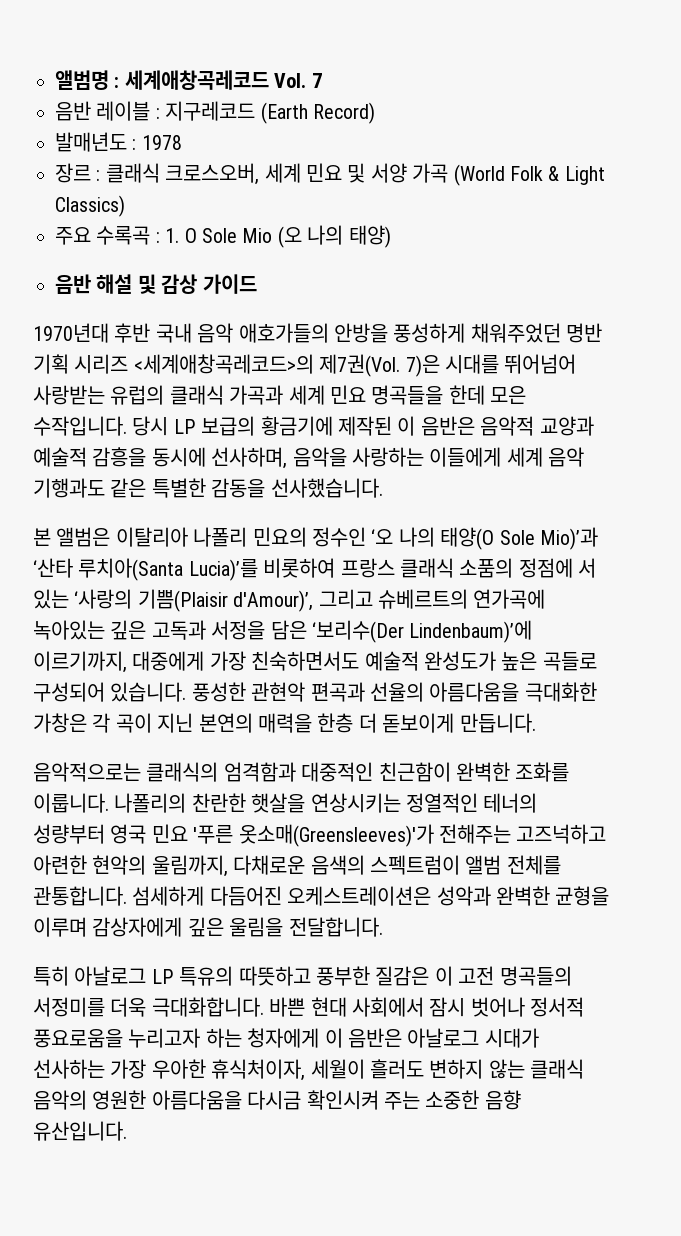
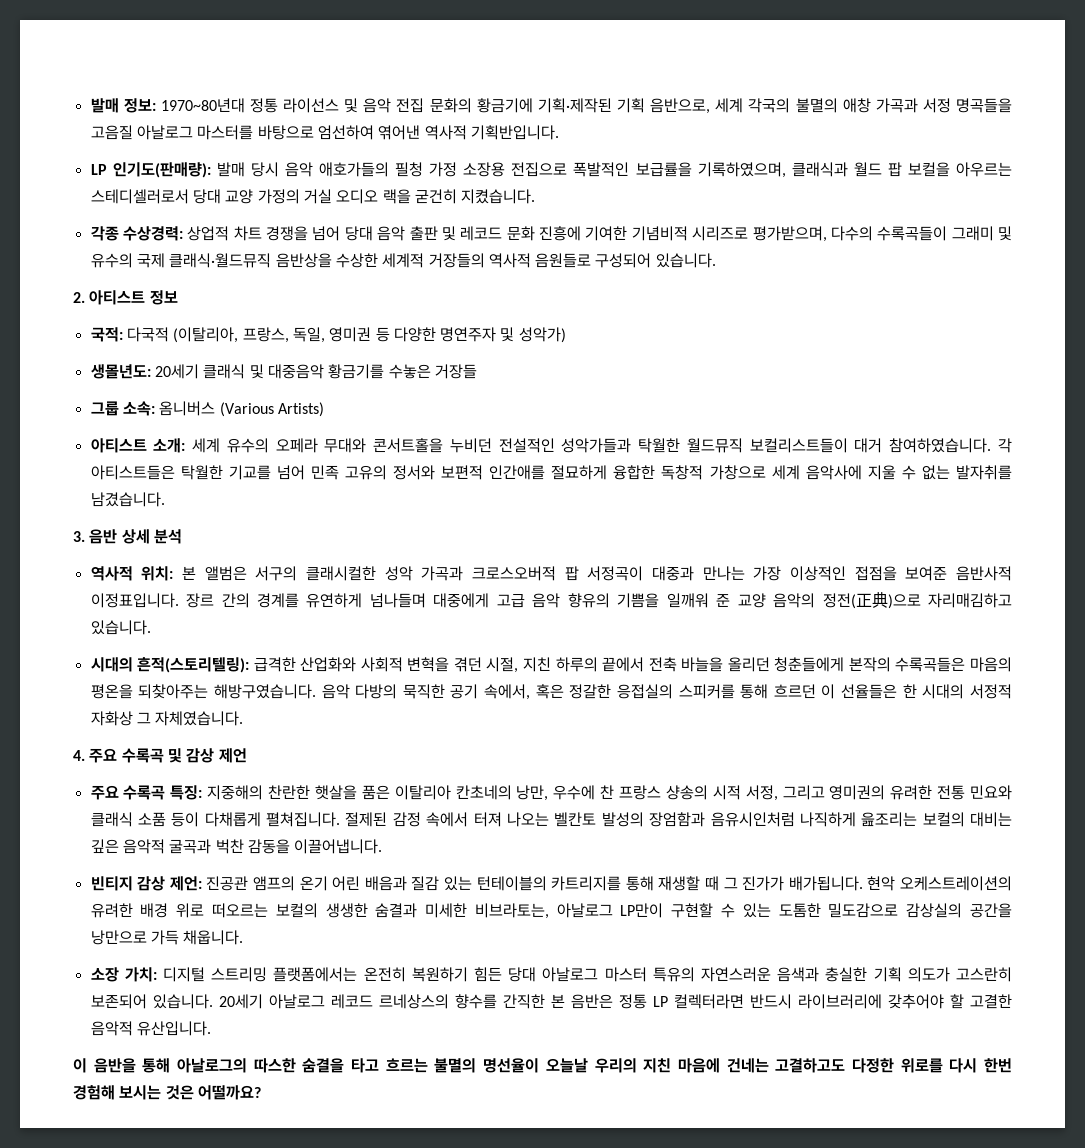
- 앨범명 : 세계애창곡레코드 Vol. 7
- 음반 레이블 : 지구레코드 (Earth Record)
- 발매년도 : 1978
- 장르 : 클래식 크로스오버, 세계 민요 및 서양 가곡 (World Folk & Light Classics)
- 주요 수록곡 : 1. O Sole Mio (오 나의 태양)
- 음반 해설 및 감상 가이드
- 1970년대 후반 국내 음악 애호가들의 안방을 풍성하게 채워주었던 명반 기획 시리즈 <세계애창곡레코드>의 제7권(Vol. 7)은 시대를 뛰어넘어 사랑받는 유럽의 클래식 가곡과 세계 민요 명곡들을 한데 모은 수작입니다. 당시 LP 보급의 황금기에 제작된 이 음반은 음악적 교양과 예술적 감흥을 동시에 선사하며, 음악을 사랑하는 이들에게 세계 음악 기행과도 같은 특별한 감동을 선사했습니다.
- 본 앨범은 이탈리아 나폴리 민요의 정수인 ‘오 나의 태양(O Sole Mio)’과 ‘산타 루치아(Santa Lucia)’를 비롯하여 프랑스 클래식 소품의 정점에 서 있는 ‘사랑의 기쁨(Plaisir d'Amour)’, 그리고 슈베르트의 연가곡에 녹아있는 깊은 고독과 서정을 담은 ‘보리수(Der Lindenbaum)’에 이르기까지, 대중에게 가장 친숙하면서도 예술적 완성도가 높은 곡들로 구성되어 있습니다. 풍성한 관현악 편곡과 선율의 아름다움을 극대화한 가창은 각 곡이 지닌 본연의 매력을 한층 더 돋보이게 만듭니다.
- 음악적으로는 클래식의 엄격함과 대중적인 친근함이 완벽한 조화를 이룹니다. 나폴리의 찬란한 햇살을 연상시키는 정열적인 테너의 성량부터 영국 민요 '푸른 옷소매(Greensleeves)'가 전해주는 고즈넉하고 아련한 현악의 울림까지, 다채로운 음색의 스펙트럼이 앨범 전체를 관통합니다. 섬세하게 다듬어진 오케스트레이션은 성악과 완벽한 균형을 이루며 감상자에게 깊은 울림을 전달합니다.
- 특히 아날로그 LP 특유의 따뜻하고 풍부한 질감은 이 고전 명곡들의 서정미를 더욱 극대화합니다. 바쁜 현대 사회에서 잠시 벗어나 정서적 풍요로움을 누리고자 하는 청자에게 이 음반은 아날로그 시대가 선사하는 가장 우아한 휴식처이자, 세월이 흘러도 변하지 않는 클래식 음악의 영원한 아름다움을 다시금 확인시켜 주는 소중한 음향 유산입니다.
+ 발매 정보: 1970~80년대 정통 라이선스 및 음악 전집 문화의 황금기에 기획·제작된 기획 음반으로, 세계 각국의 불멸의 애창 가곡과 서정 명곡들을 고음질 아날로그 마스터를 바탕으로 엄선하여 엮어낸 역사적 기획반입니다.
+ LP 인기도(판매량): 발매 당시 음악 애호가들의 필청 가정 소장용 전집으로 폭발적인 보급률을 기록하였으며, 클래식과 월드 팝 보컬을 아우르는 스테디셀러로서 당대 교양 가정의 거실 오디오 랙을 굳건히 지켰습니다.
+ 각종 수상경력: 상업적 차트 경쟁을 넘어 당대 음악 출판 및 레코드 문화 진흥에 기여한 기념비적 시리즈로 평가받으며, 다수의 수록곡들이 그래미 및 유수의 국제 클래식·월드뮤직 음반상을 수상한 세계적 거장들의 역사적 음원들로 구성되어 있습니다.
+ 2. 아티스트 정보
+ 국적: 다국적 (이탈리아, 프랑스, 독일, 영미권 등 다양한 명연주자 및 성악가)
+ 생몰년도: 20세기 클래식 및 대중음악 황금기를 수놓은 거장들
+ 그룹 소속: 옴니버스 (Various Artists)
+ 아티스트 소개: 세계 유수의 오페라 무대와 콘서트홀을 누비던 전설적인 성악가들과 탁월한 월드뮤직 보컬리스트들이 대거 참여하였습니다. 각 아티스트들은 탁월한 기교를 넘어 민족 고유의 정서와 보편적 인간애를 절묘하게 융합한 독창적 가창으로 세계 음악사에 지울 수 없는 발자취를 남겼습니다.
+ 3. 음반 상세 분석
+ 역사적 위치: 본 앨범은 서구의 클래시컬한 성악 가곡과 크로스오버적 팝 서정곡이 대중과 만나는 가장 이상적인 접점을 보여준 음반사적 이정표입니다. 장르 간의 경계를 유연하게 넘나들며 대중에게 고급 음악 향유의 기쁨을 일깨워 준 교양 음악의 정전(正典)으로 자리매김하고 있습니다.
+ 시대의 흔적(스토리텔링): 급격한 산업화와 사회적 변혁을 겪던 시절, 지친 하루의 끝에서 전축 바늘을 올리던 청춘들에게 본작의 수록곡들은 마음의 평온을 되찾아주는 해방구였습니다. 음악 다방의 묵직한 공기 속에서, 혹은 정갈한 응접실의 스피커를 통해 흐르던 이 선율들은 한 시대의 서정적 자화상 그 자체였습니다.
+ 4. 주요 수록곡 및 감상 제언
+ 주요 수록곡 특징: 지중해의 찬란한 햇살을 품은 이탈리아 칸초네의 낭만, 우수에 찬 프랑스 샹송의 시적 서정, 그리고 영미권의 유려한 전통 민요와 클래식 소품 등이 다채롭게 펼쳐집니다. 절제된 감정 속에서 터져 나오는 벨칸토 발성의 장엄함과 음유시인처럼 나직하게 읊조리는 보컬의 대비는 깊은 음악적 굴곡과 벅찬 감동을 이끌어냅니다.
+ 빈티지 감상 제언: 진공관 앰프의 온기 어린 배음과 질감 있는 턴테이블의 카트리지를 통해 재생할 때 그 진가가 배가됩니다. 현악 오케스트레이션의 유려한 배경 위로 떠오르는 보컬의 생생한 숨결과 미세한 비브라토는, 아날로그 LP만이 구현할 수 있는 도톰한 밀도감으로 감상실의 공간을 낭만으로 가득 채웁니다.
+ 소장 가치: 디지털 스트리밍 플랫폼에서는 온전히 복원하기 힘든 당대 아날로그 마스터 특유의 자연스러운 음색과 충실한 기획 의도가 고스란히 보존되어 있습니다. 20세기 아날로그 레코드 르네상스의 향수를 간직한 본 음반은 정통 LP 컬렉터라면 반드시 라이브러리에 갖추어야 할 고결한 음악적 유산입니다.
+ 이 음반을 통해 아날로그의 따스한 숨결을 타고 흐르는 불멸의 명선율이 오늘날 우리의 지친 마음에 건네는 고결하고도 다정한 위로를 다시 한번 경험해 보시는 것은 어떨까요?

